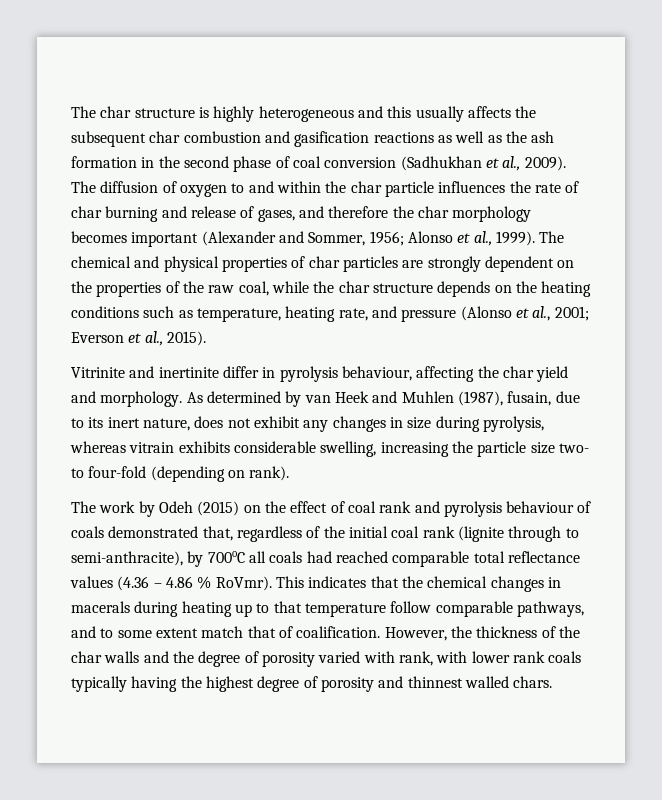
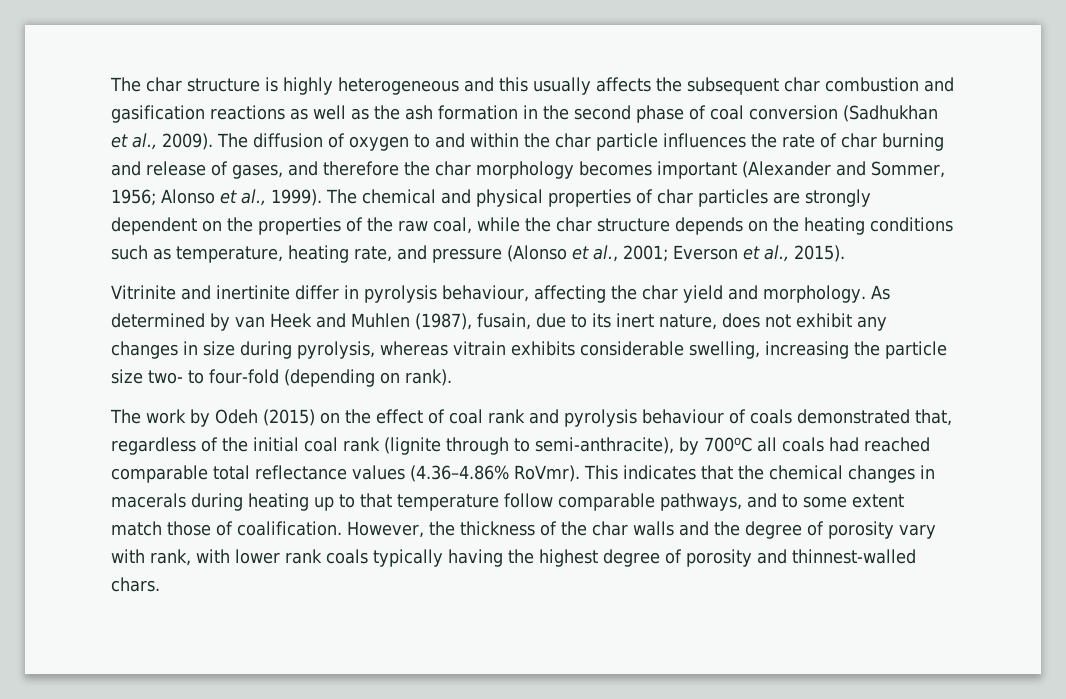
- The work by Odeh (2015) on the effect of coal rank and pyrolysis behaviour of coals demonstrated that, regardless of the initial coal rank (lignite through to semi-anthracite), by 700oC all coals had reached comparable total reflectance values (4.36 – 4.86 % RoVmr).
+ The work by Odeh (2015) on the effect of coal rank and pyrolysis behaviour of coals demonstrated that, regardless of the initial coal rank (lignite through to semi-anthracite), by 700oC all coals had reached comparable total reflectance values (4.36–4.86% RoVmr).
- This indicates that the chemical changes in macerals during heating up to that temperature follow comparable pathways, and to some extent match that of coalification.
+ This indicates that the chemical changes in macerals during heating up to that temperature follow comparable pathways, and to some extent match those of coalification.
- However, the thickness of the char walls and the degree of porosity varied with rank, with lower rank coals typically having the highest degree of porosity and thinnest walled chars.
+ However, the thickness of the char walls and the degree of porosity vary with rank, with lower rank coals typically having the highest degree of porosity and thinnest-walled chars.

